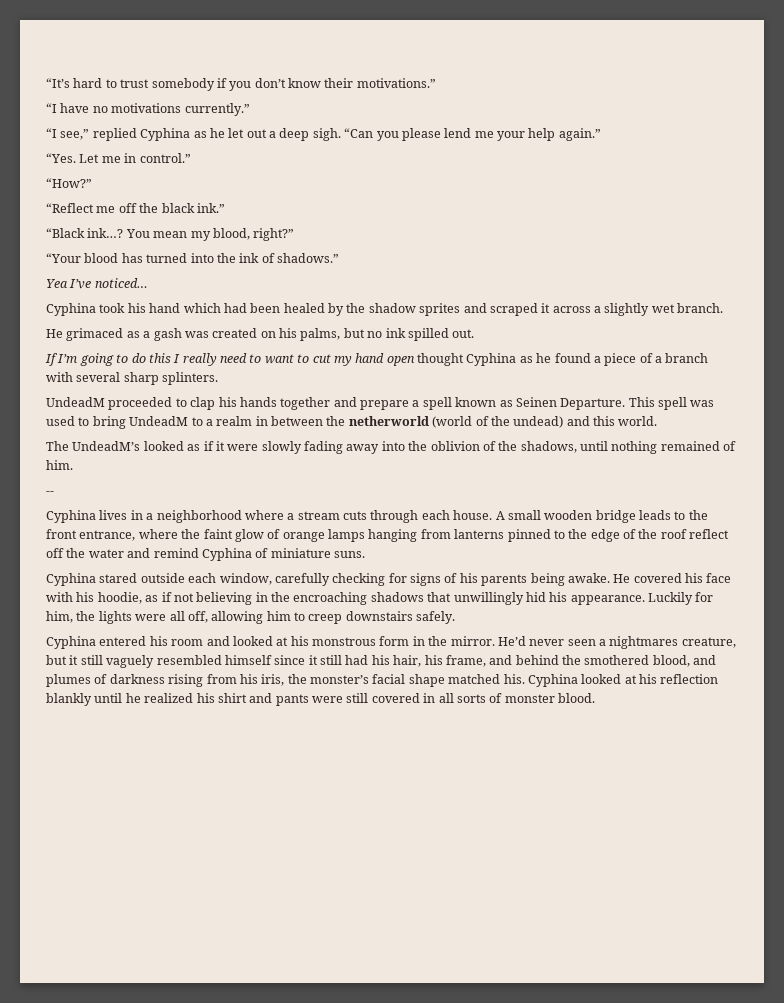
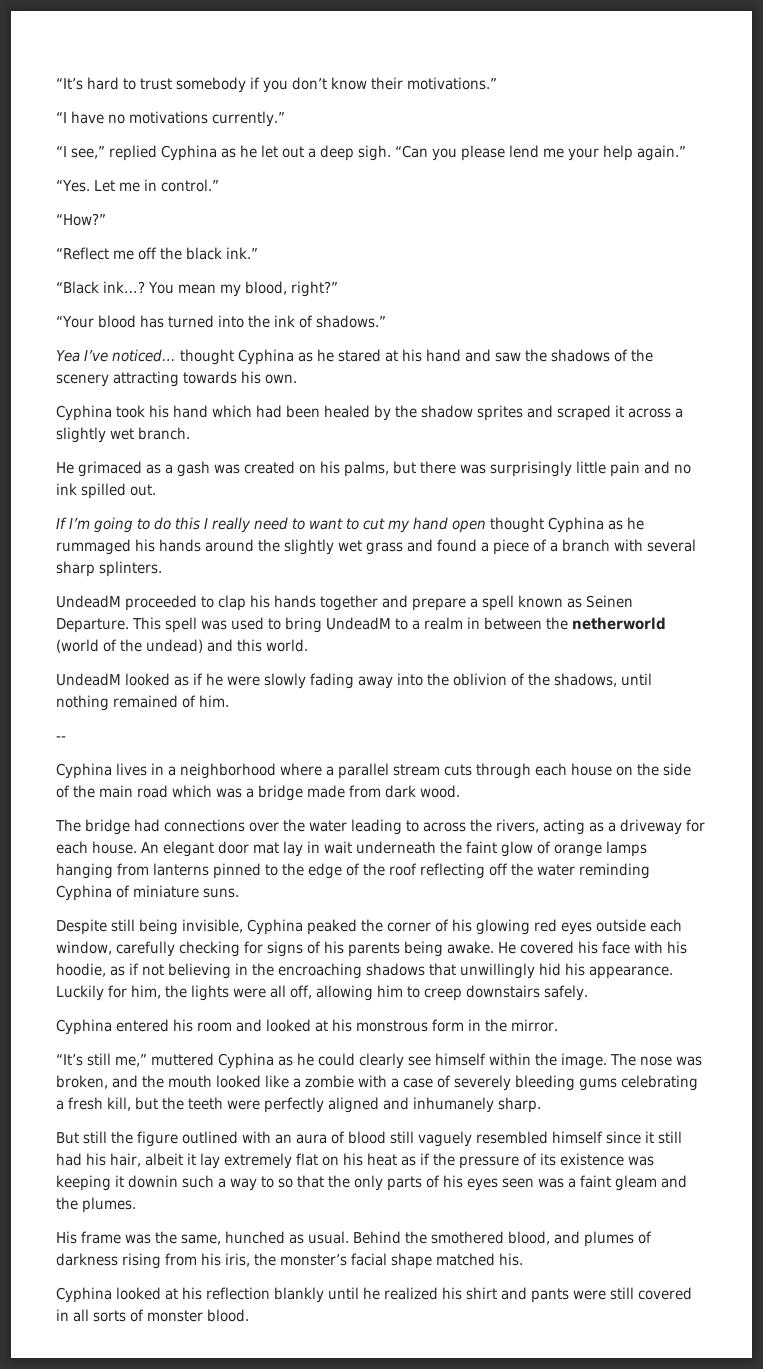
- Yea I’ve noticed…
+ Yea I’ve noticed… thought Cyphina as he stared at his hand and saw the shadows of the scenery attracting towards his own.
- He grimaced as a gash was created on his palms, but no ink spilled out.
+ He grimaced as a gash was created on his palms, but there was surprisingly little pain and no ink spilled out.
- If I’m going to do this I really need to want to cut my hand open thought Cyphina as he found a piece of a branch with several sharp splinters.
+ If I’m going to do this I really need to want to cut my hand open thought Cyphina as he rummaged his hands around the slightly wet grass and found a piece of a branch with several sharp splinters.
- The UndeadM’s looked as if it were slowly fading away into the oblivion of the shadows, until nothing remained of him.
+ UndeadM looked as if he were slowly fading away into the oblivion of the shadows, until nothing remained of him.
- Cyphina lives in a neighborhood where a stream cuts through each house. A small wooden bridge leads to the front entrance, where the faint glow of orange lamps hanging from lanterns pinned to the edge of the roof reflect off the water and remind Cyphina of miniature suns.
+ Cyphina lives in a neighborhood where a parallel stream cuts through each house on the side of the main road which was a bridge made from dark wood.
+ The bridge had connections over the water leading to across the rivers, acting as a driveway for each house. An elegant door mat lay in wait underneath the faint glow of orange lamps hanging from lanterns pinned to the edge of the roof reflecting off the water reminding Cyphina of miniature suns.
- Cyphina stared outside each window, carefully checking for signs of his parents being awake.
+ Despite still being invisible, Cyphina peaked the corner of his glowing red eyes outside each window, carefully checking for signs of his parents being awake.
- Cyphina entered his room and looked at his monstrous form in the mirror. He’d never seen a nightmares creature, but it still vaguely resembled himself since it still had his hair, his frame, and behind the smothered blood, and plumes of darkness rising from his iris, the monster’s facial shape matched his. Cyphina looked at his reflection blankly until he realized his shirt and pants were still covered in all sorts of monster blood.
+ Cyphina entered his room and looked at his monstrous form in the mirror.
+ “It’s still me,” muttered Cyphina as he could clearly see himself within the image. The nose was broken, and the mouth looked like a zombie with a case of severely bleeding gums celebrating a fresh kill, but the teeth were perfectly aligned and inhumanely sharp.
+ But still the figure outlined with an aura of blood still vaguely resembled himself since it still had his hair, albeit it lay extremely flat on his heat as if the pressure of its existence was keeping it downin such a way to so that the only parts of his eyes seen was a faint gleam and the plumes.
+ His frame was the same, hunched as usual. Behind the smothered blood, and plumes of darkness rising from his iris, the monster’s facial shape matched his.
+ Cyphina looked at his reflection blankly until he realized his shirt and pants were still covered in all sorts of monster blood.

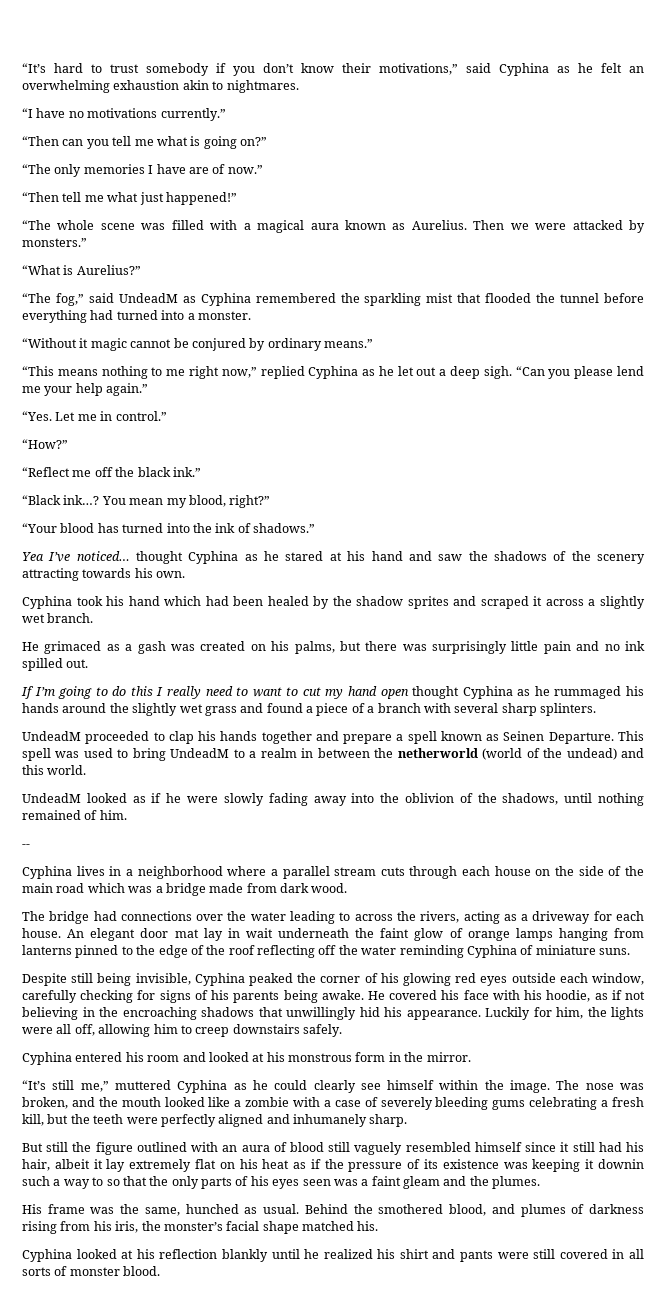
- “It’s hard to trust somebody if you don’t know their motivations.”
+ “It’s hard to trust somebody if you don’t know their motivations,” said Cyphina as he felt an overwhelming exhaustion akin to nightmares.
- “I see,” replied Cyphina as he let out a deep sigh.
+ “Then can you tell me what is going on?”
+ “The only memories I have are of now.”
+ “Then tell me what just happened!”
+ “The whole scene was filled with a magical aura known as Aurelius. Then we were attacked by monsters.”
+ “What is Aurelius?”
+ “The fog,” said UndeadM as Cyphina remembered the sparkling mist that flooded the tunnel before everything had turned into a monster.
+ “Without it magic cannot be conjured by ordinary means.”
+ “This means nothing to me right now,” replied Cyphina as he let out a deep sigh.

